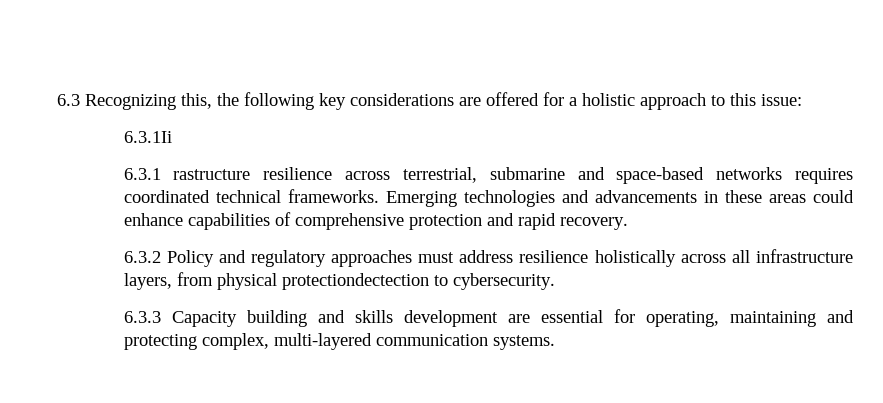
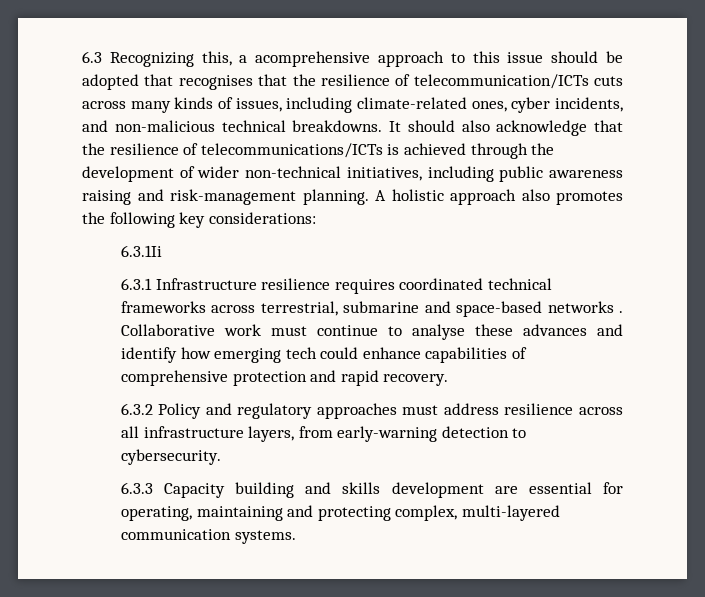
- 6.3 Recognizing this, the following key considerations are offered for a holistic approach to this issue:
+ 6.3 Recognizing this, a acomprehensive approach to this issue should be adopted that recognises that the resilience of telecommunication/ICTs cuts across many kinds of issues, including climate-related ones, cyber incidents, and non-malicious technical breakdowns. It should also acknowledge that the resilience of telecommunications/ICTs is achieved through the development of wider non-technical initiatives, including public awareness raising and risk-management planning. A holistic approach also promotes the following key considerations:
  6.3.1Ii
- 6.3.1 rastructure resilience across terrestrial, submarine and space-based networks requires coordinated technical frameworks. Emerging technologies and advancements in these areas could enhance capabilities of comprehensive protection and rapid recovery.
+ 6.3.1 Infrastructure resilience requires coordinated technical frameworks across terrestrial, submarine and space-based networks . Collaborative work must continue to analyse these advances and identify how emerging tech could enhance capabilities of comprehensive protection and rapid recovery.
- 6.3.2 Policy and regulatory approaches must address resilience holistically across all infrastructure layers, from physical protectiondectection to cybersecurity.
+ 6.3.2 Policy and regulatory approaches must address resilience across all infrastructure layers, from early-warning detection to cybersecurity.

